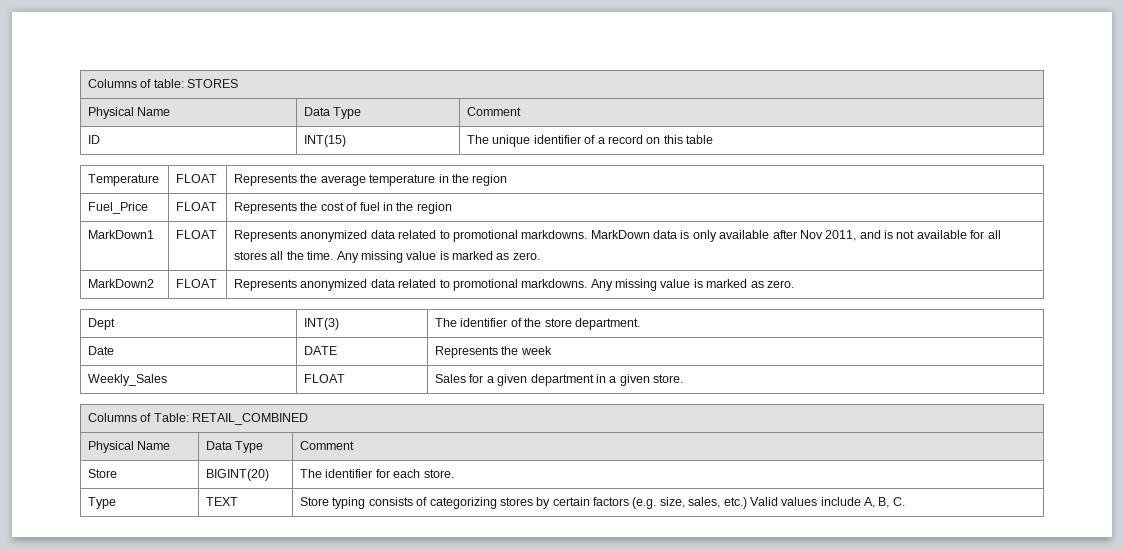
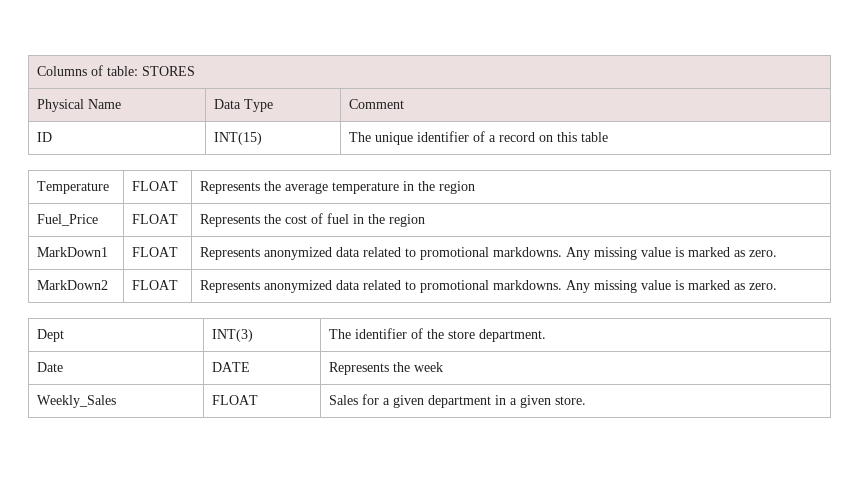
- MarkDown1 | FLOAT | Represents anonymized data related to promotional markdowns. MarkDown data is only available after Nov 2011, and is not available for all stores all the time. Any missing value is marked as zero.
+ MarkDown1 | FLOAT | Represents anonymized data related to promotional markdowns. Any missing value is marked as zero.
- Columns of Table: RETAIL_COMBINED
- Physical Name | Data Type | Comment
- Store | BIGINT(20) | The identifier for each store.
- Type | TEXT | Store typing consists of categorizing stores by certain factors (e.g. size, sales, etc.) Valid values include A, B, C.

